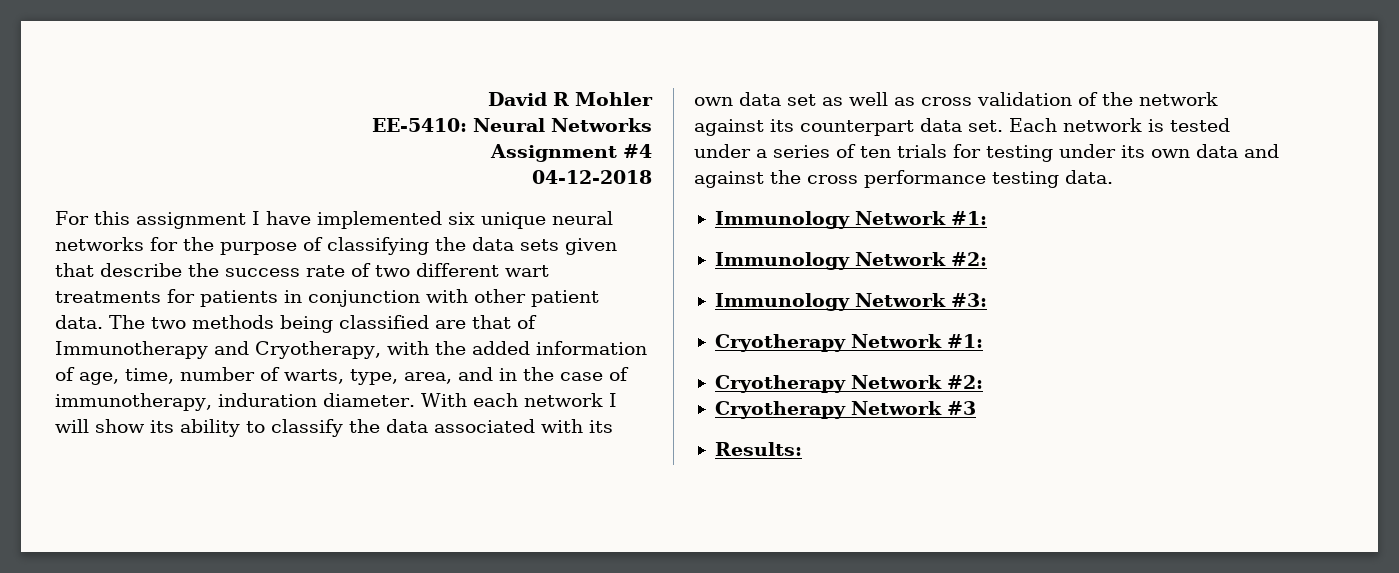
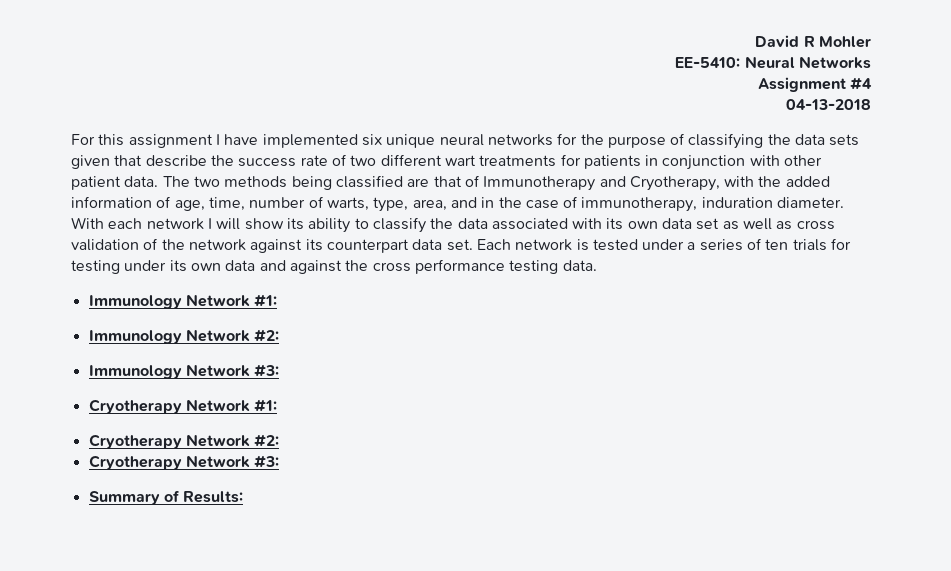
- 04-12-2018
+ 04-13-2018
- Cryotherapy Network #3
- Results:
+ Cryotherapy Network #3:
+ Summary of Results:

